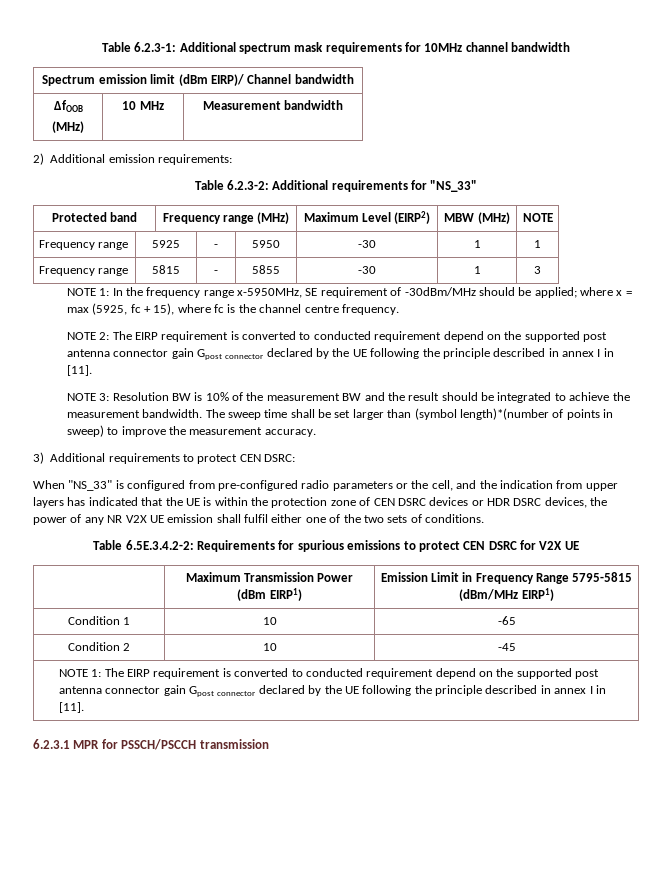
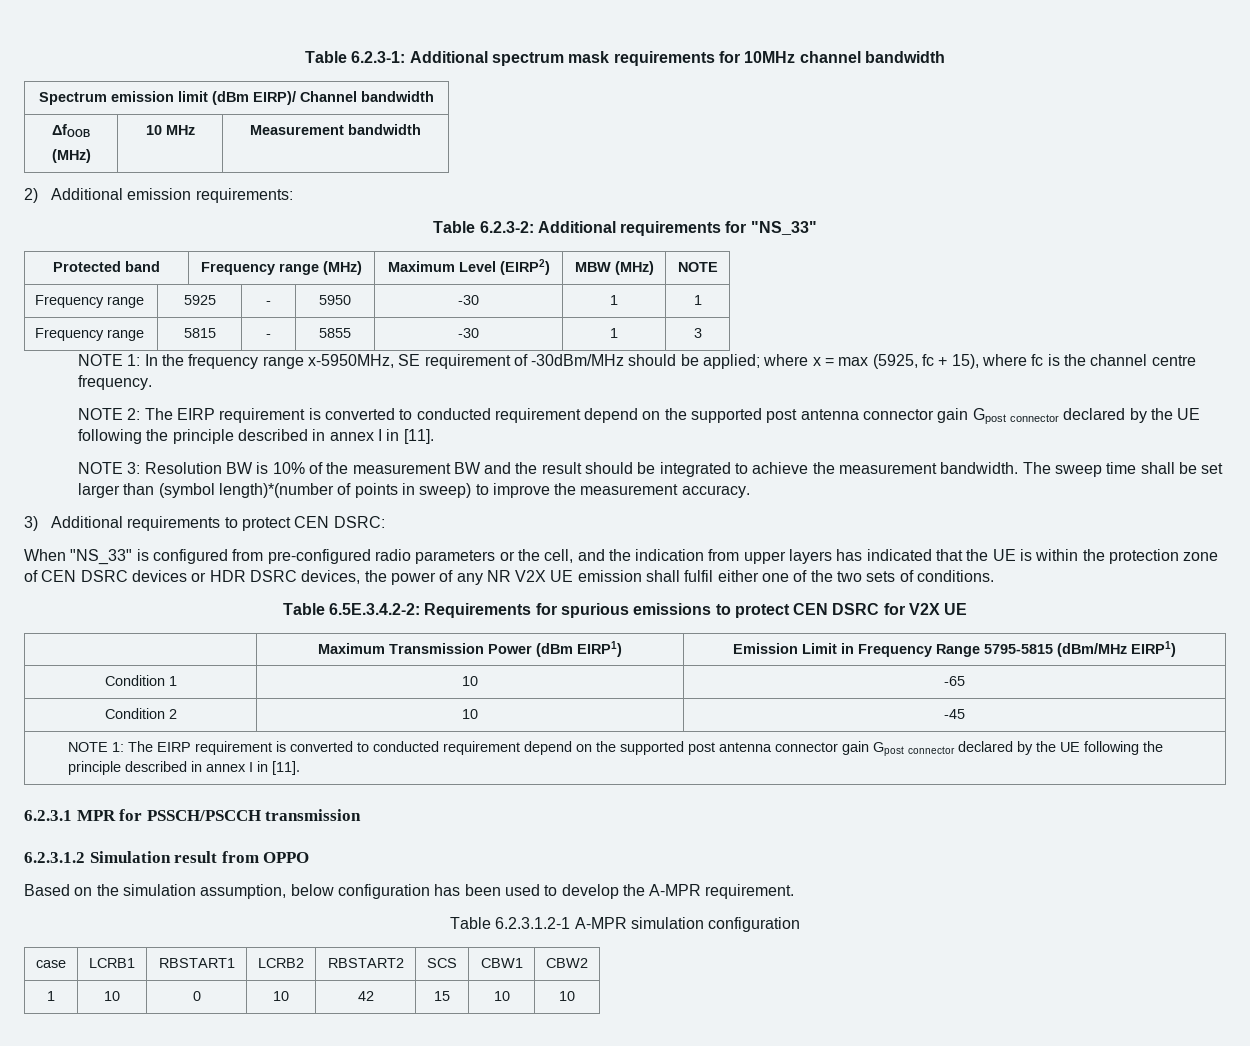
+ 6.2.3.1.2 Simulation result from OPPO
+ Based on the simulation assumption, below configuration has been used to develop the A-MPR requirement.
+ Table 6.2.3.1.2-1 A-MPR simulation configuration
+ case | LCRB1 | RBSTART1 | LCRB2 | RBSTART2 | SCS | CBW1 | CBW2
+ 1 | 10 | 0 | 10 | 42 | 15 | 10 | 10

